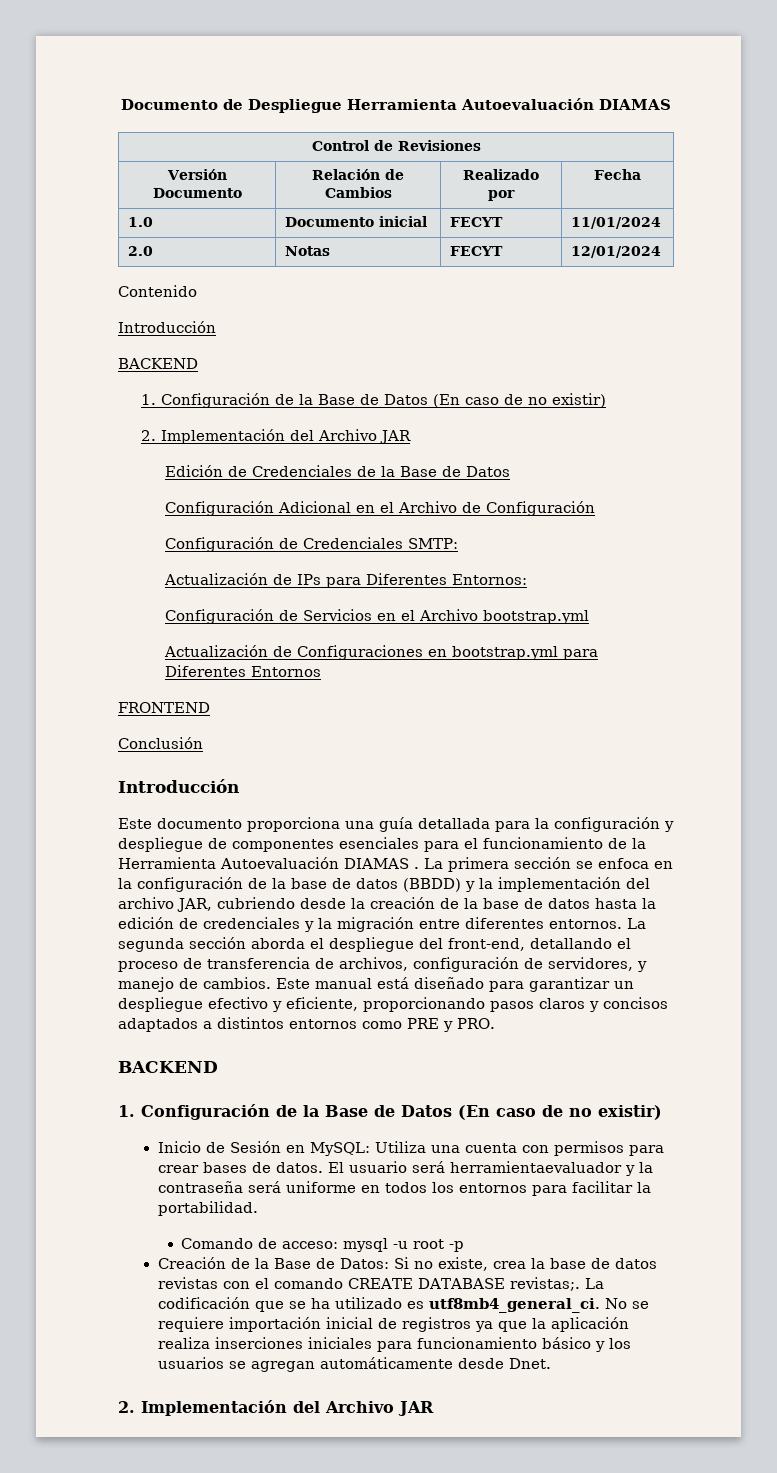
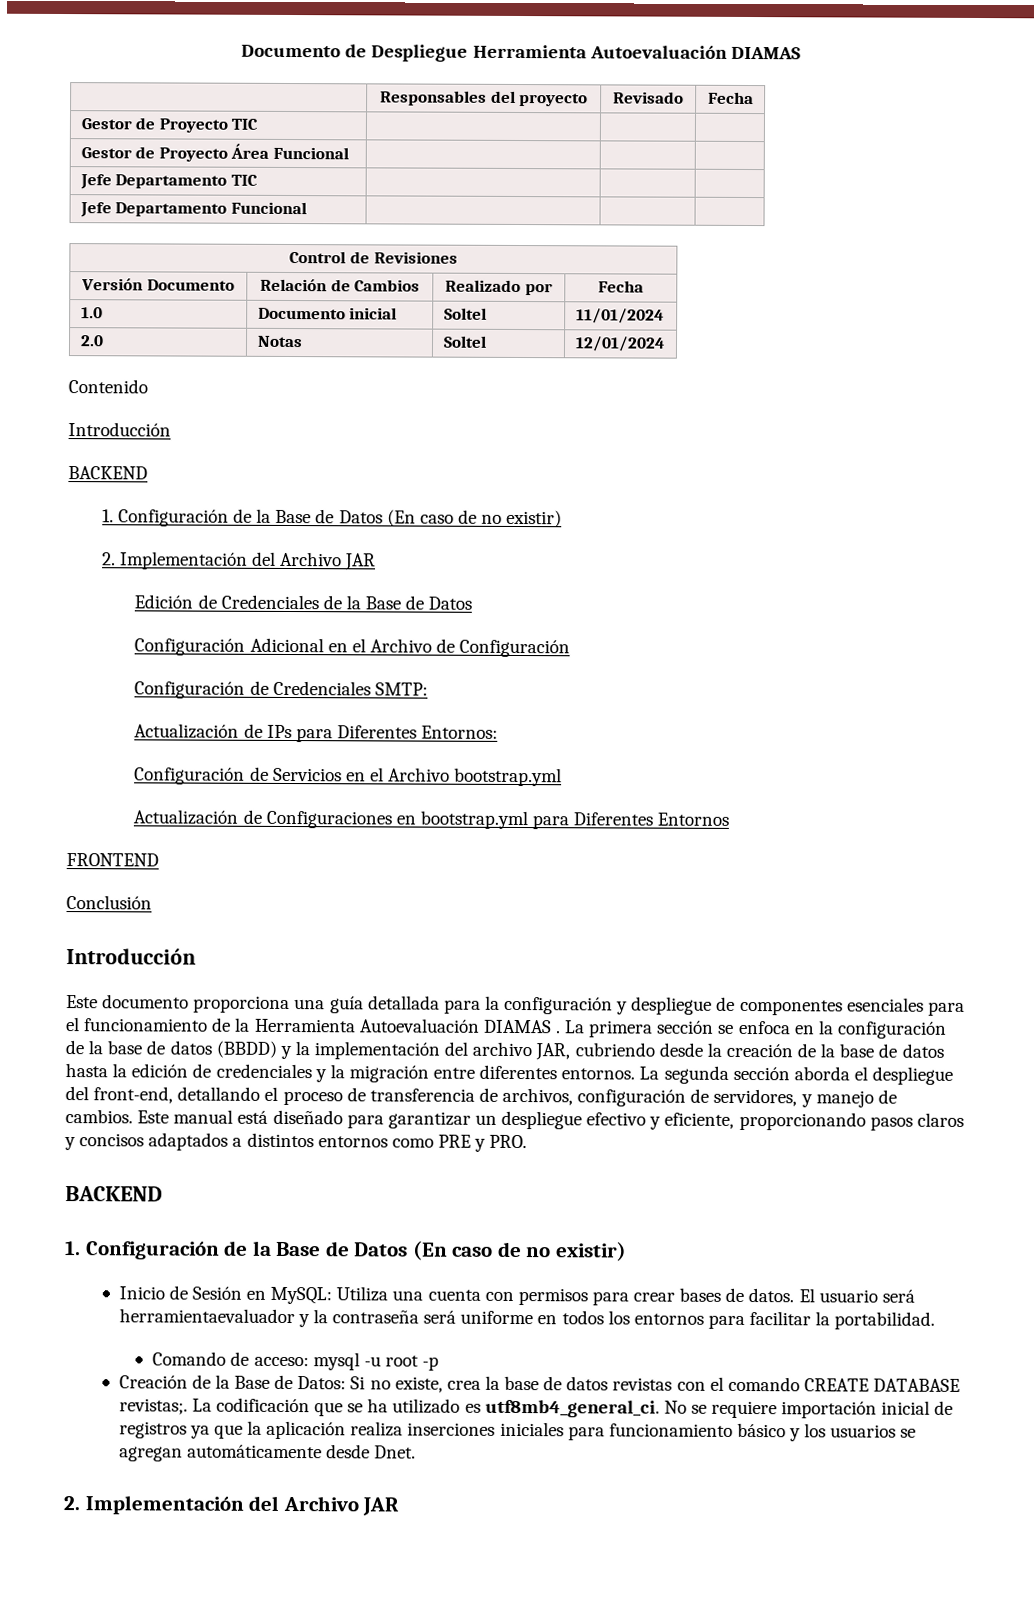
+ | Responsables del proyecto | Revisado | Fecha
+ Gestor de Proyecto TIC | | |
+ Gestor de Proyecto Área Funcional | | |
+ Jefe Departamento TIC | | |
+ Jefe Departamento Funcional | | |
- 1.0 | Documento inicial | FECYT | 11/01/2024
+ 1.0 | Documento inicial | Soltel | 11/01/2024
- 2.0 | Notas | FECYT | 12/01/2024
+ 2.0 | Notas | Soltel | 12/01/2024

